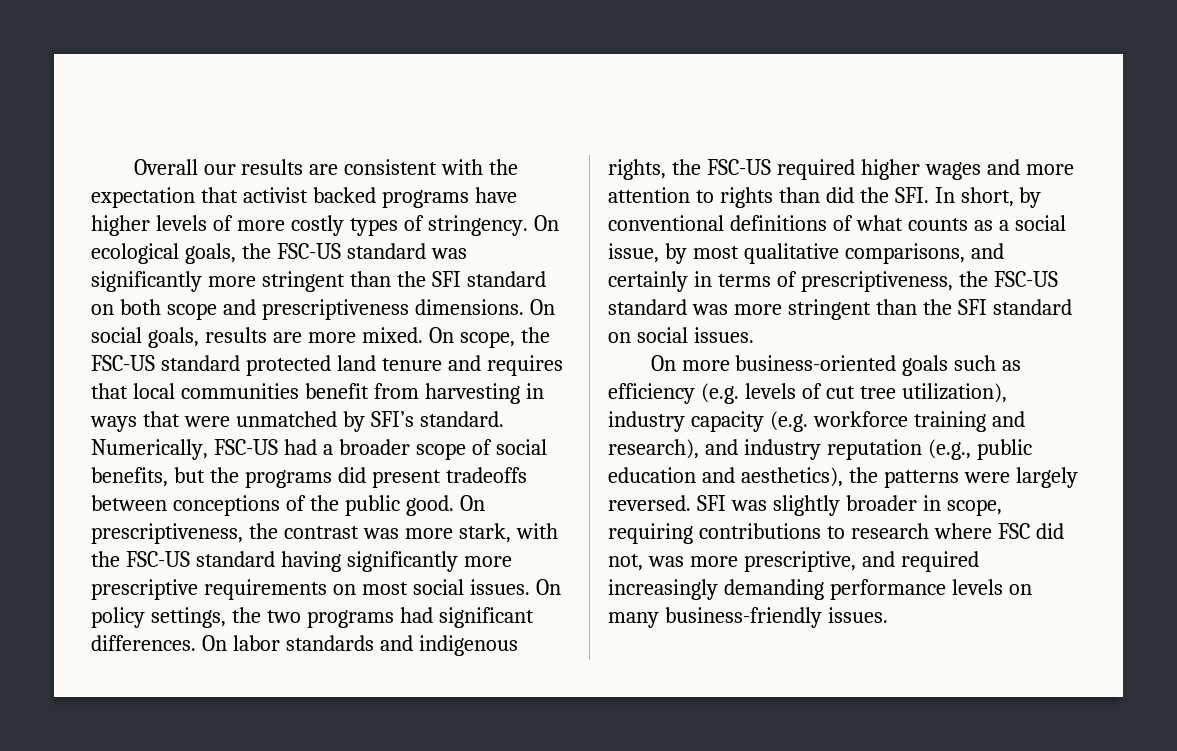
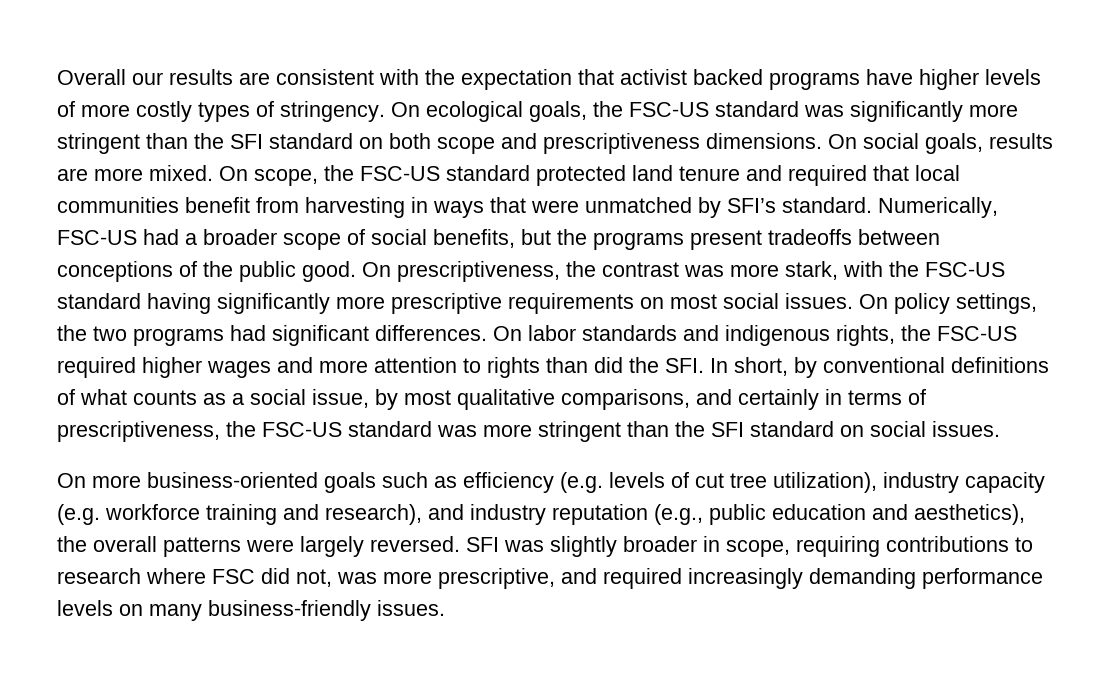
- On scope, the FSC-US standard protected land tenure and requires that local communities benefit from harvesting in ways that were unmatched by SFI’s standard.
+ On scope, the FSC-US standard protected land tenure and required that local communities benefit from harvesting in ways that were unmatched by SFI’s standard.
- Numerically, FSC-US had a broader scope of social benefits, but the programs did present tradeoffs between conceptions of the public good.
+ Numerically, FSC-US had a broader scope of social benefits, but the programs present tradeoffs between conceptions of the public good.
- On more business-oriented goals such as efficiency (e.g. levels of cut tree utilization), industry capacity (e.g. workforce training and research), and industry reputation (e.g., public education and aesthetics), the patterns were largely reversed.
+ On more business-oriented goals such as efficiency (e.g. levels of cut tree utilization), industry capacity (e.g. workforce training and research), and industry reputation (e.g., public education and aesthetics), the overall patterns were largely reversed.

